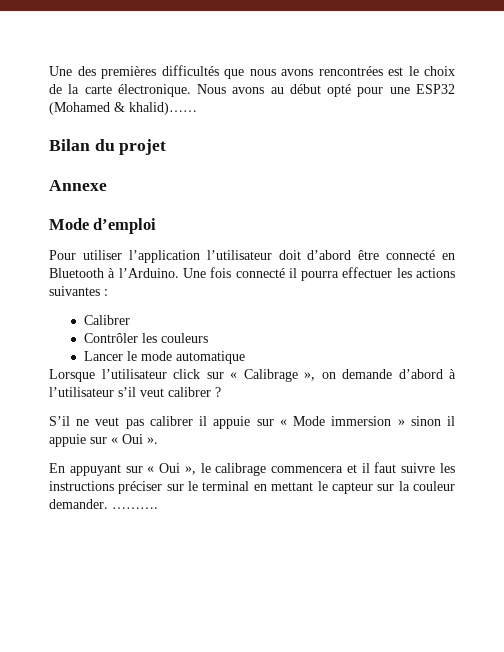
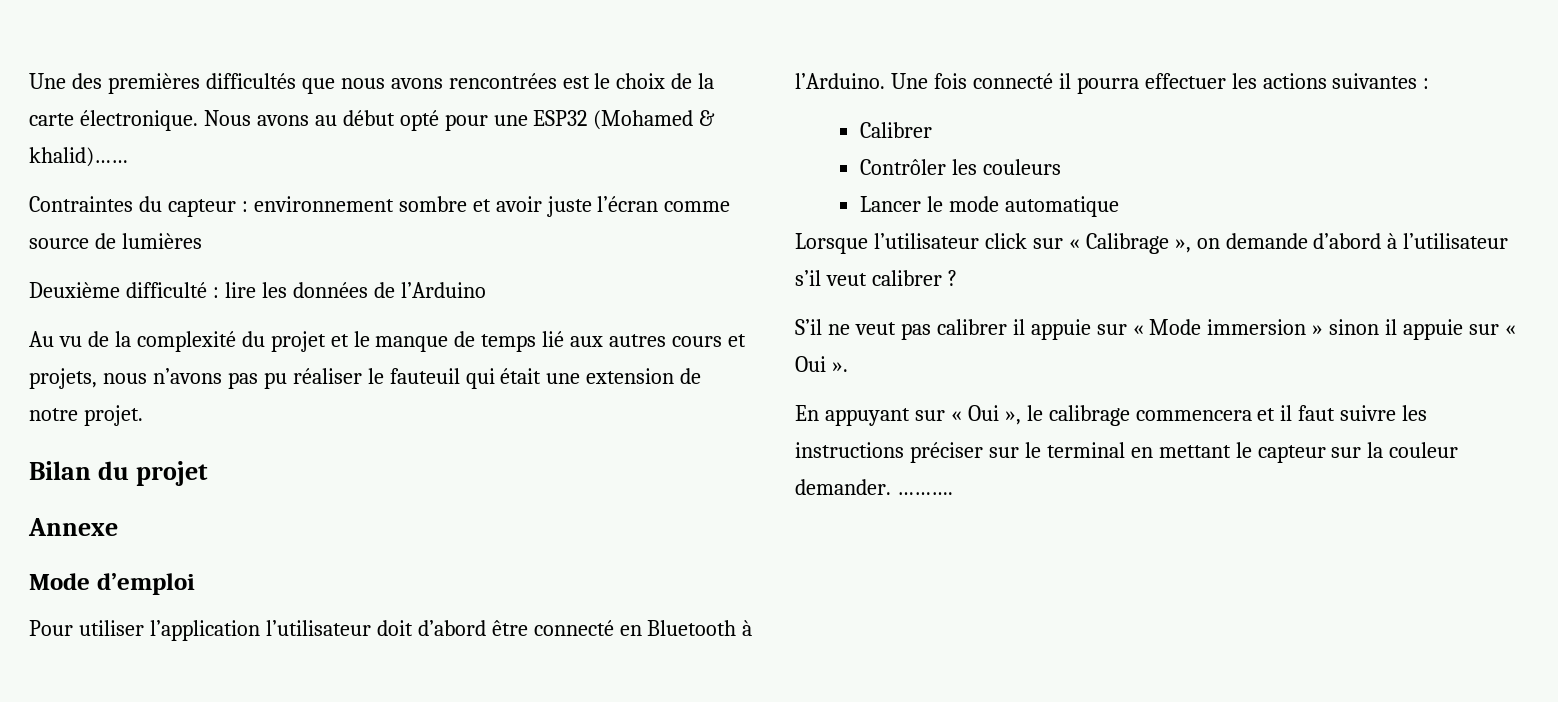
+ Contraintes du capteur : environnement sombre et avoir juste l’écran comme source de lumières
+ Deuxième difficulté : lire les données de l’Arduino
+ Au vu de la complexité du projet et le manque de temps lié aux autres cours et projets, nous n’avons pas pu réaliser le fauteuil qui était une extension de notre projet.

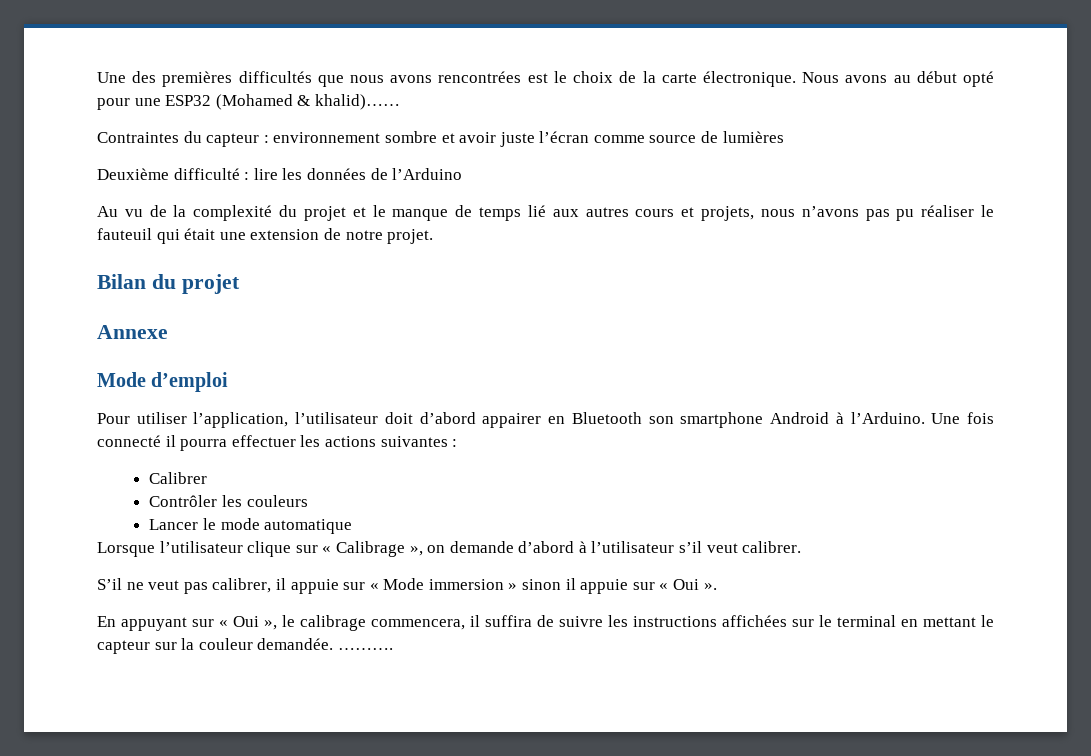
- Pour utiliser l’application l’utilisateur doit d’abord être connecté en Bluetooth à l’Arduino.
+ Pour utiliser l’application, l’utilisateur doit d’abord appairer en Bluetooth son smartphone Android à l’Arduino.
- Lorsque l’utilisateur click sur « Calibrage », on demande d’abord à l’utilisateur s’il veut calibrer ?
+ Lorsque l’utilisateur clique sur « Calibrage », on demande d’abord à l’utilisateur s’il veut calibrer.
- S’il ne veut pas calibrer il appuie sur « Mode immersion » sinon il appuie sur « Oui ».
+ S’il ne veut pas calibrer, il appuie sur « Mode immersion » sinon il appuie sur « Oui ».
- En appuyant sur « Oui », le calibrage commencera et il faut suivre les instructions préciser sur le terminal en mettant le capteur sur la couleur demander.
+ En appuyant sur « Oui », le calibrage commencera, il suffira de suivre les instructions affichées sur le terminal en mettant le capteur sur la couleur demandée.

